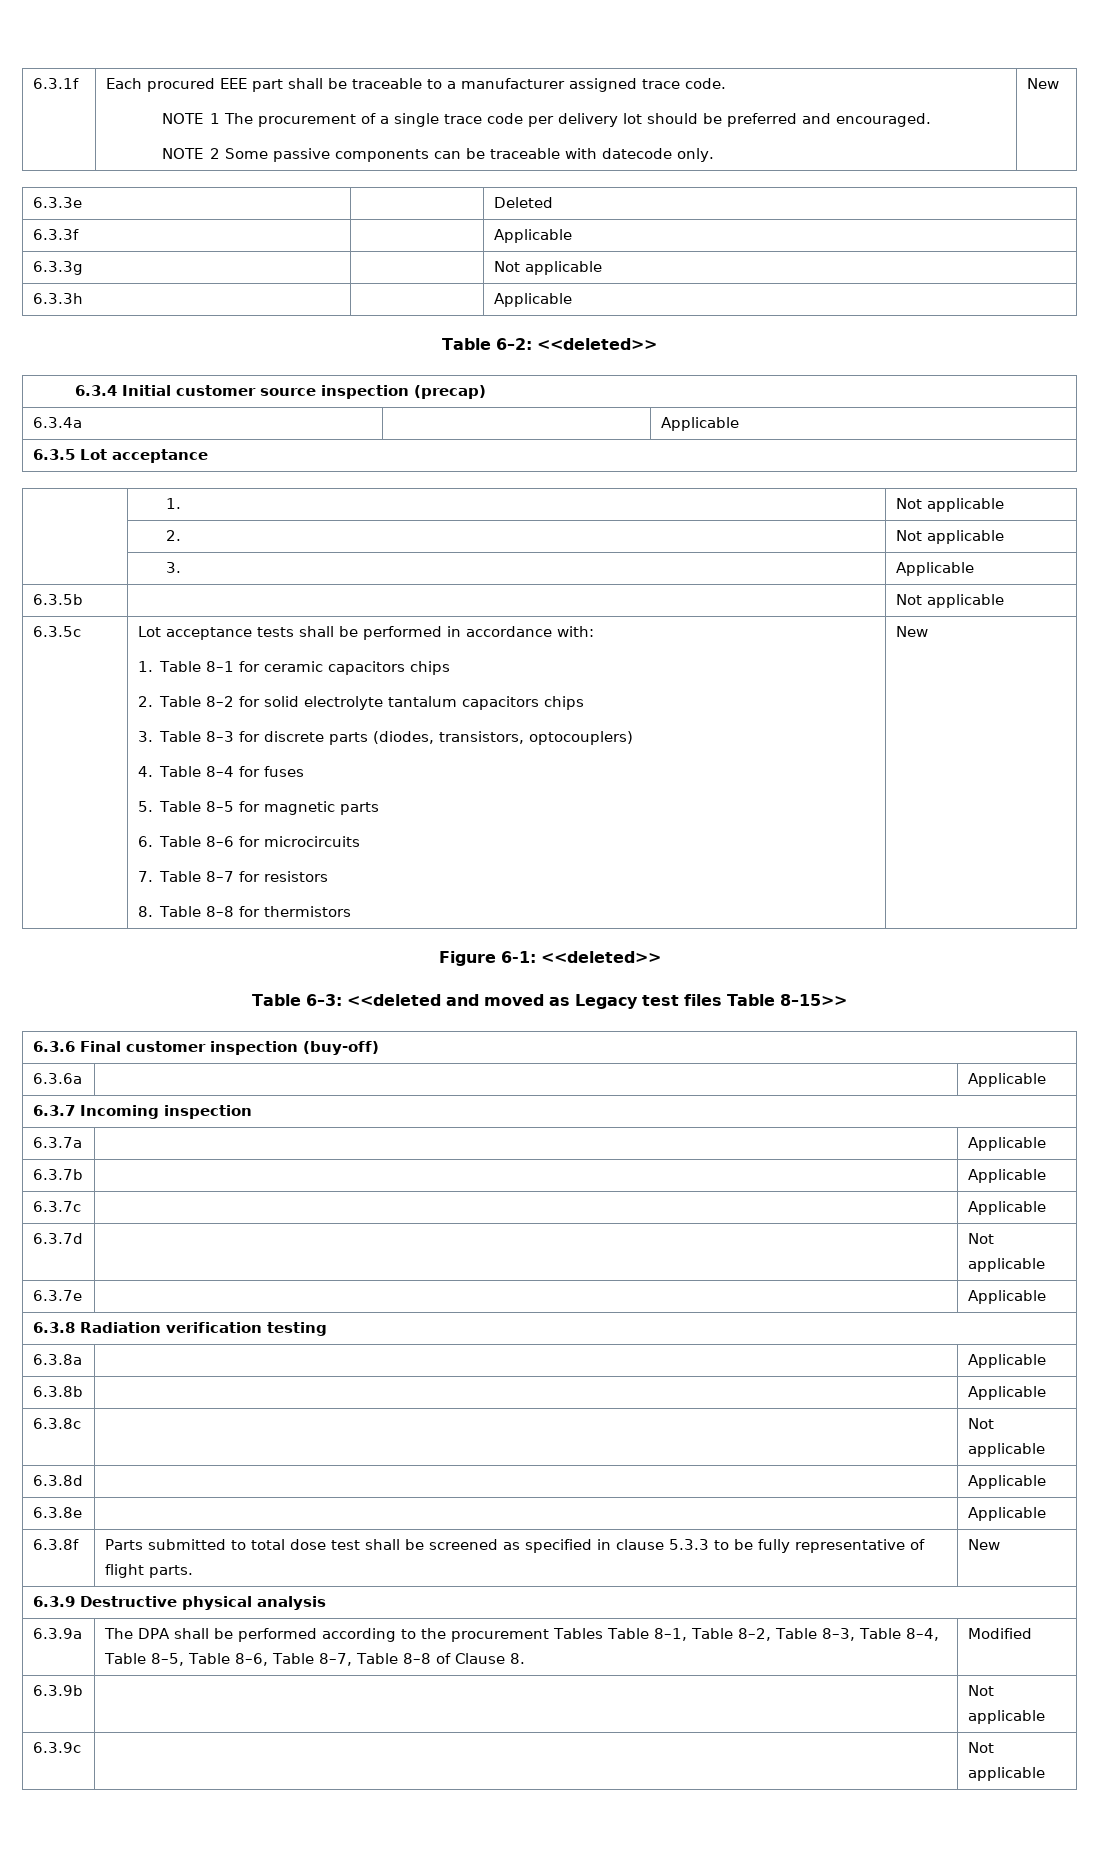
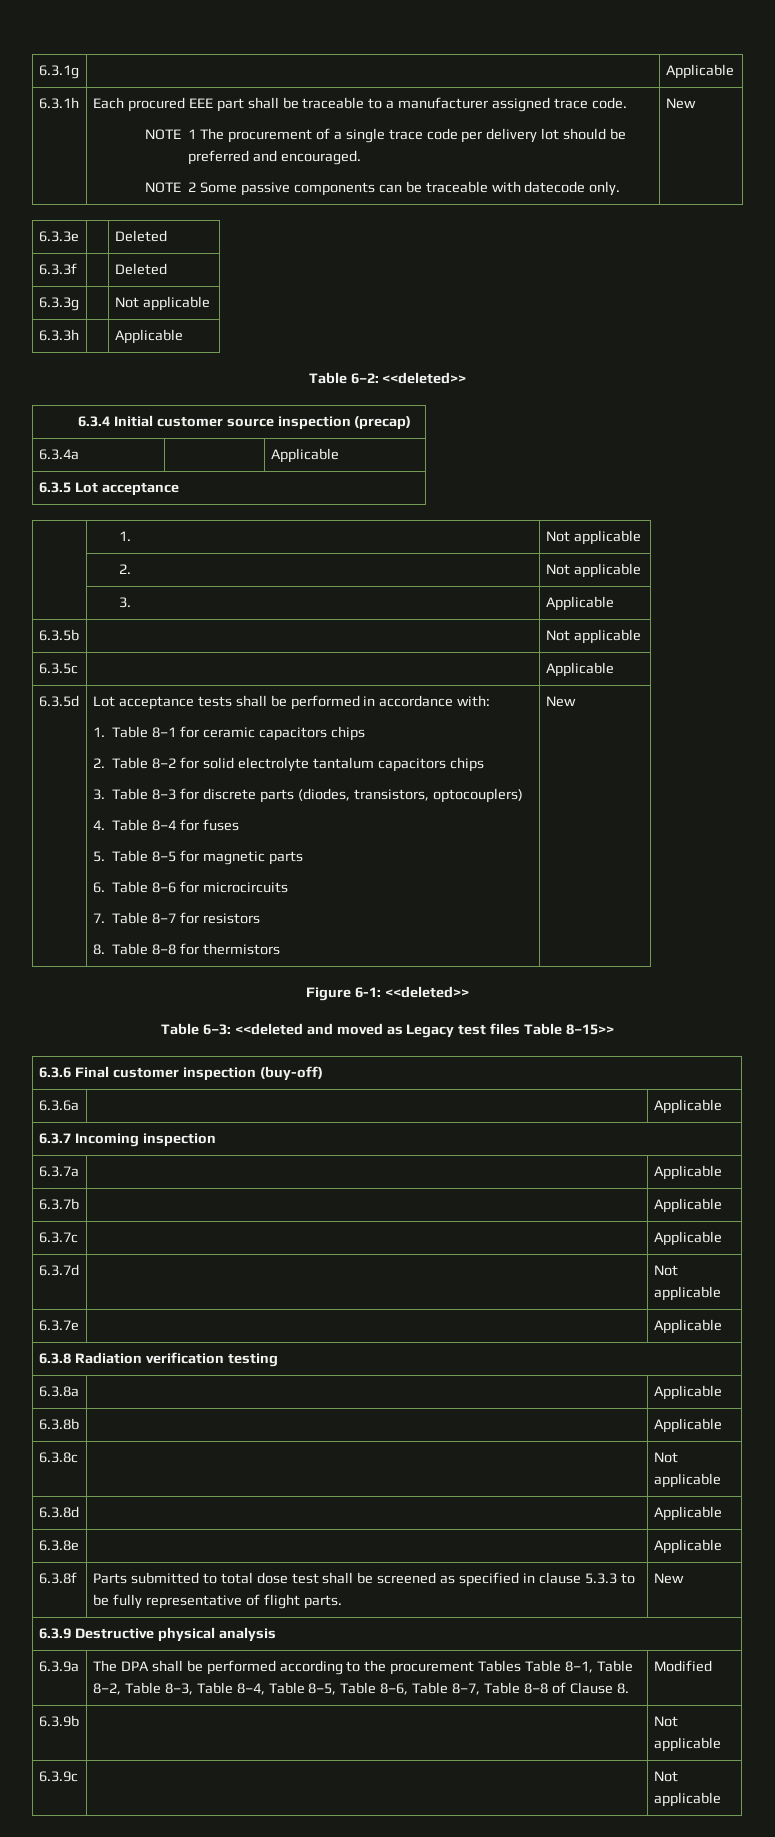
- 6.3.1f
+ 6.3.1g | | Applicable
+ 6.3.1h
- 6.3.3f | | Applicable
+ 6.3.3f | | Deleted
- 6.3.5c
+ 6.3.5c | | Applicable
+ 6.3.5d

